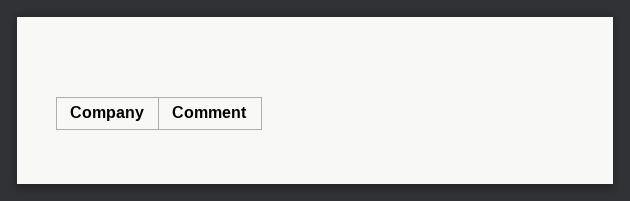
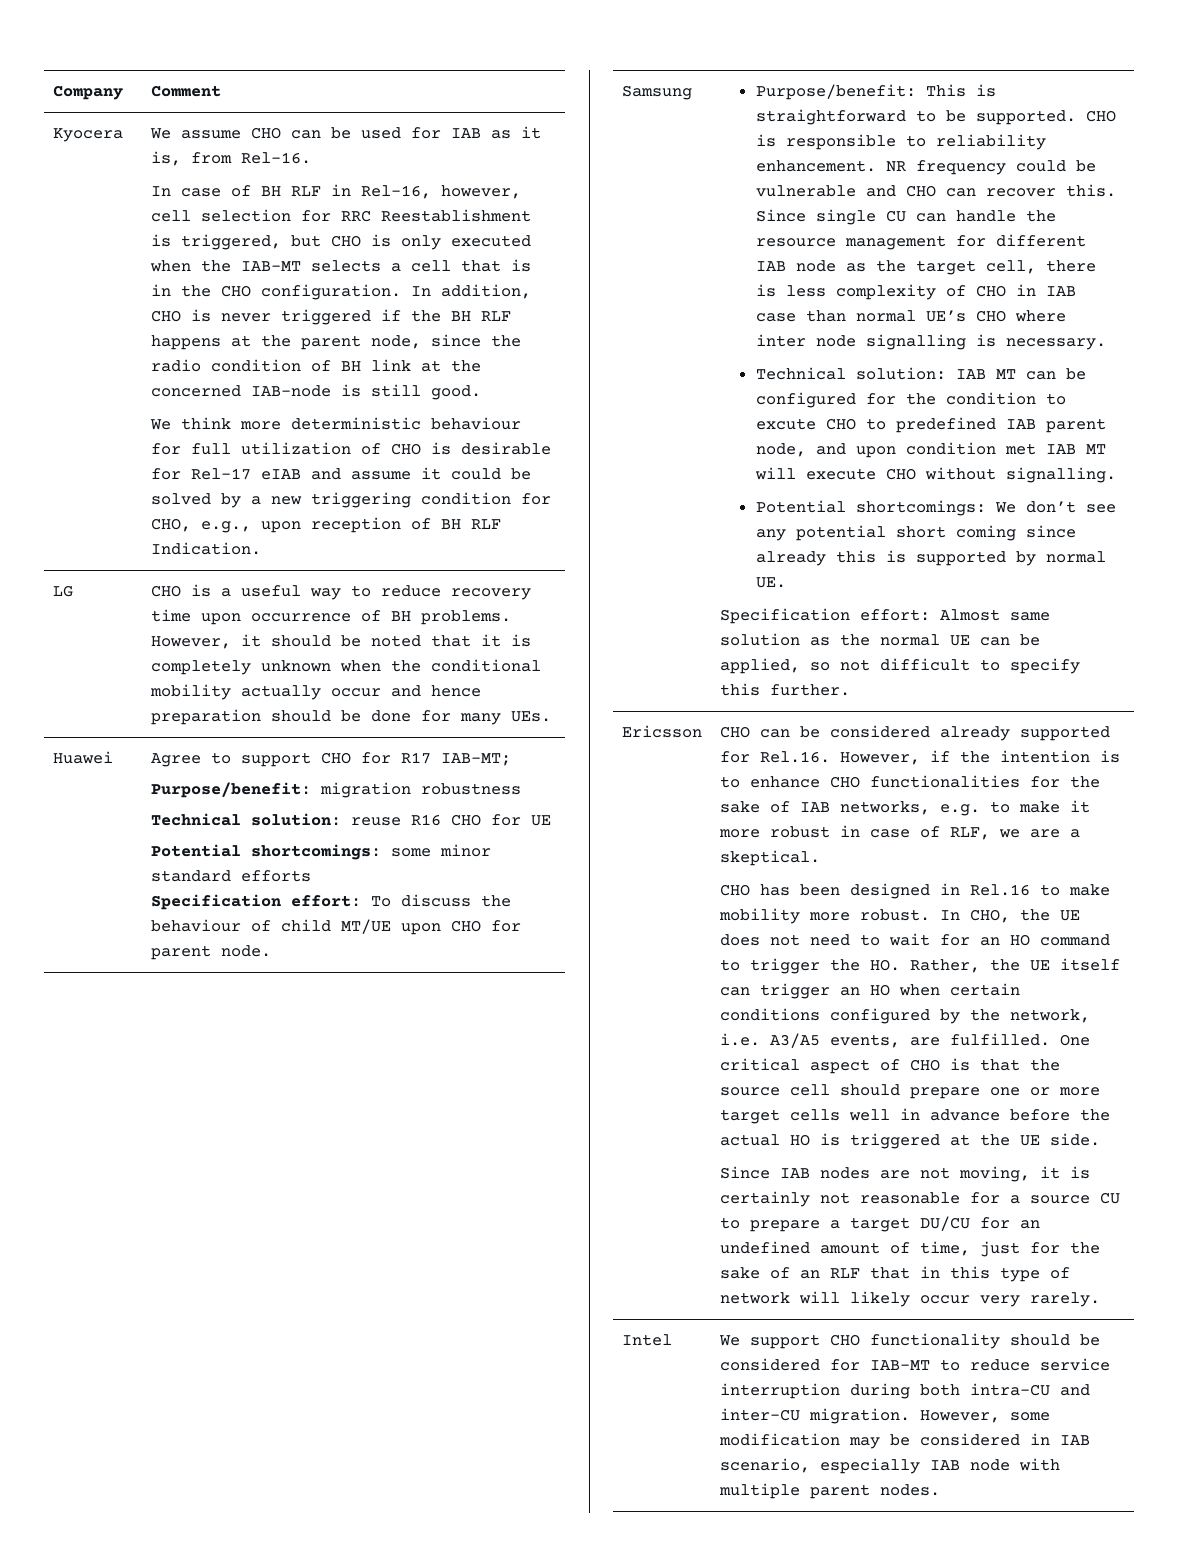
+ Kyocera | We assume CHO can be used for IAB as it is, from Rel-16.
+ In case of BH RLF in Rel-16, however, cell selection for RRC Reestablishment is triggered, but CHO is only executed when the IAB-MT selects a cell that is in the CHO configuration. In addition, CHO is never triggered if the BH RLF happens at the parent node, since the radio condition of BH link at the concerned IAB-node is still good.
+ We think more deterministic behaviour for full utilization of CHO is desirable for Rel-17 eIAB and assume it could be solved by a new triggering condition for CHO, e.g., upon reception of BH RLF Indication.
+ LG | CHO is a useful way to reduce recovery time upon occurrence of BH problems. However, it should be noted that it is completely unknown when the conditional mobility actually occur and hence preparation should be done for many UEs.
+ Huawei | Agree to support CHO for R17 IAB-MT;
+ Purpose/benefit: migration robustness
+ Technical solution: reuse R16 CHO for UE
+ Potential shortcomings: some minor standard efforts
+ Specification effort: To discuss the behaviour of child MT/UE upon CHO for parent node.
+ Samsung | Purpose/benefit: This is straightforward to be supported. CHO is responsible to reliability enhancement. NR frequency could be vulnerable and CHO can recover this. Since single CU can handle the resource management for different IAB node as the target cell, there is less complexity of CHO in IAB case than normal UE’s CHO where inter node signalling is necessary.
+ Technical solution: IAB MT can be configured for the condition to excute CHO to predefined IAB parent node, and upon condition met IAB MT will execute CHO without signalling.
+ Potential shortcomings: We don’t see any potential short coming since already this is supported by normal UE.
+ Specification effort: Almost same solution as the normal UE can be applied, so not difficult to specify this further.
+ Ericsson | CHO can be considered already supported for Rel.16. However, if the intention is to enhance CHO functionalities for the sake of IAB networks, e.g. to make it more robust in case of RLF, we are a skeptical.
+ CHO has been designed in Rel.16 to make mobility more robust. In CHO, the UE does not need to wait for an HO command to trigger the HO. Rather, the UE itself can trigger an HO when certain conditions configured by the network, i.e. A3/A5 events, are fulfilled. One critical aspect of CHO is that the source cell should prepare one or more target cells well in advance before the actual HO is triggered at the UE side.
+ Since IAB nodes are not moving, it is certainly not reasonable for a source CU to prepare a target DU/CU for an undefined amount of time, just for the sake of an RLF that in this type of network will likely occur very rarely.
+ Intel | We support CHO functionality should be considered for IAB-MT to reduce service interruption during both intra-CU and inter-CU migration. However, some modification may be considered in IAB scenario, especially IAB node with multiple parent nodes.

